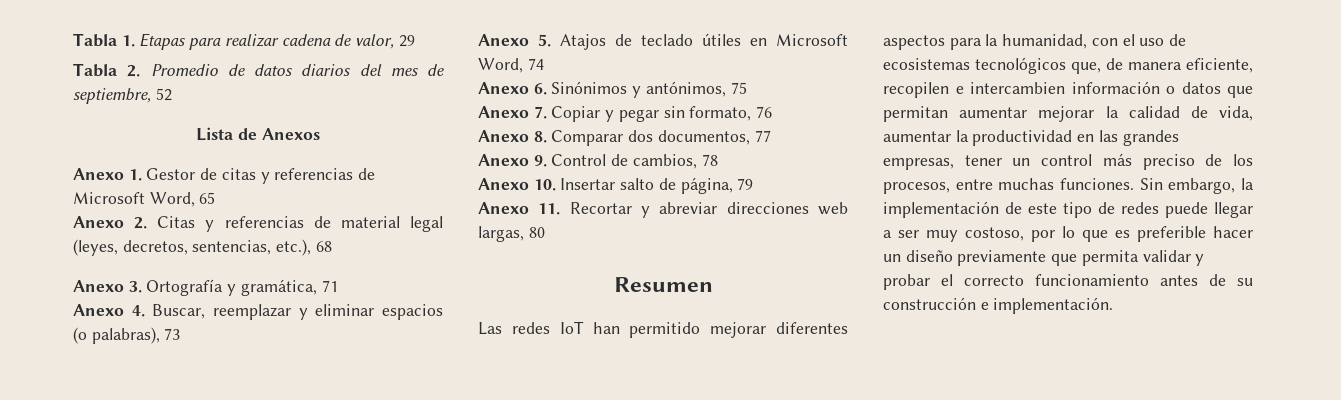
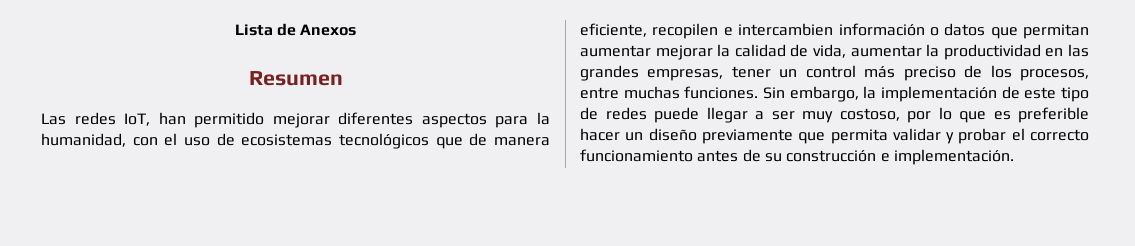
- Tabla 1. Etapas para realizar cadena de valor, 29
- Tabla 2. Promedio de datos diarios del mes de septiembre, 52
  Lista de Anexos
- Anexo 1. Gestor de citas y referencias de Microsoft Word, 65
- Anexo 2. Citas y referencias de material legal (leyes, decretos, sentencias, etc.), 68
- Anexo 3. Ortografía y gramática, 71
- Anexo 4. Buscar, reemplazar y eliminar espacios (o palabras), 73
- Anexo 5. Atajos de teclado útiles en Microsoft Word, 74
- Anexo 6. Sinónimos y antónimos, 75
- Anexo 7. Copiar y pegar sin formato, 76
- Anexo 8. Comparar dos documentos, 77
- Anexo 9. Control de cambios, 78
- Anexo 10. Insertar salto de página, 79
- Anexo 11. Recortar y abreviar direcciones web largas, 80
- Las redes IoT han permitido mejorar diferentes aspectos para la humanidad, con el uso de ecosistemas tecnológicos que, de manera eficiente, recopilen e intercambien información o datos que permitan aumentar mejorar la calidad de vida, aumentar la productividad en las grandes empresas, tener un control más preciso de los procesos, entre muchas funciones.
+ Las redes IoT, han permitido mejorar diferentes aspectos para la humanidad, con el uso de ecosistemas tecnológicos que de manera eficiente, recopilen e intercambien información o datos que permitan aumentar mejorar la calidad de vida, aumentar la productividad en las grandes empresas, tener un control más preciso de los procesos, entre muchas funciones.

